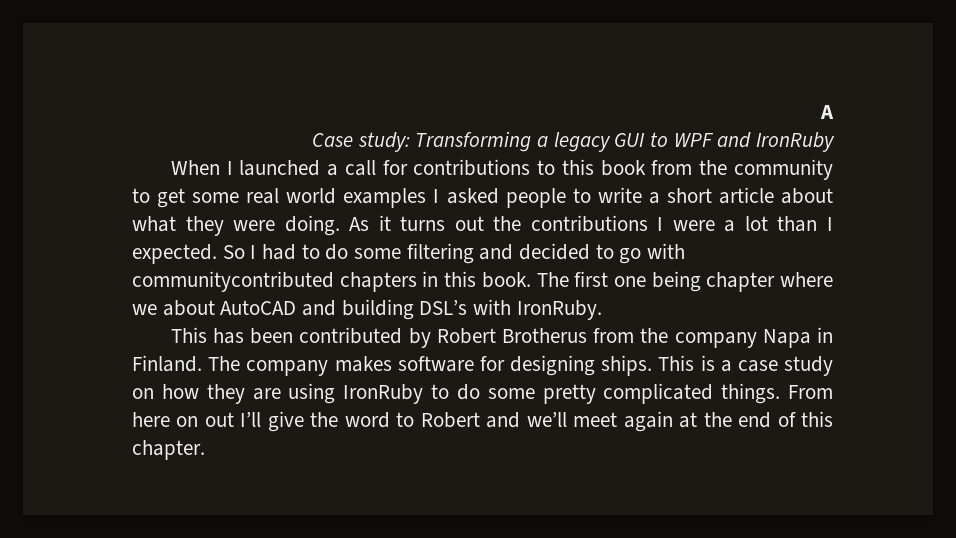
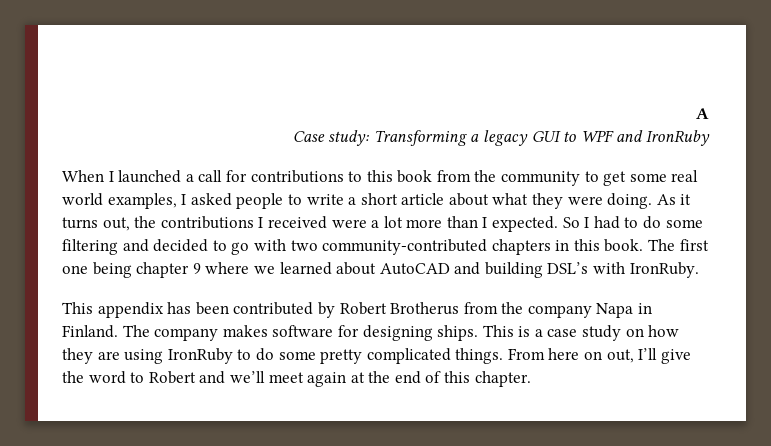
- When I launched a call for contributions to this book from the community to get some real world examples I asked people to write a short article about what they were doing.
+ When I launched a call for contributions to this book from the community to get some real world examples, I asked people to write a short article about what they were doing.
- As it turns out the contributions I were a lot than I expected.
+ As it turns out, the contributions I received were a lot more than I expected.
- So I had to do some filtering and decided to go with communitycontributed chapters in this book.
+ So I had to do some filtering and decided to go with two community-contributed chapters in this book.
- The first one being chapter where we about AutoCAD and building DSL’s with IronRuby.
+ The first one being chapter 9 where we learned about AutoCAD and building DSL’s with IronRuby.
- This has been contributed by Robert Brotherus from the company Napa in Finland.
+ This appendix has been contributed by Robert Brotherus from the company Napa in Finland.
- From here on out I’ll give the word to Robert and we’ll meet again at the end of this chapter.
+ From here on out, I’ll give the word to Robert and we’ll meet again at the end of this chapter.

